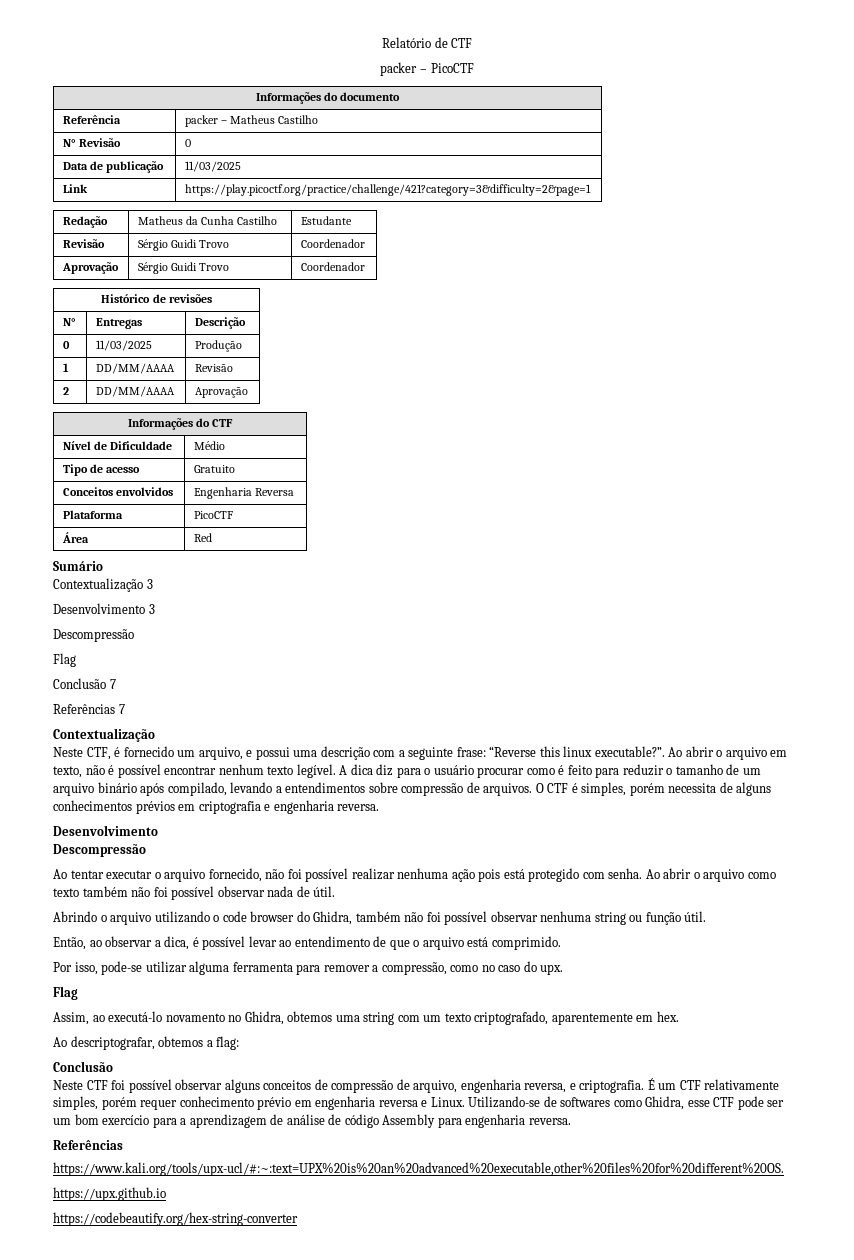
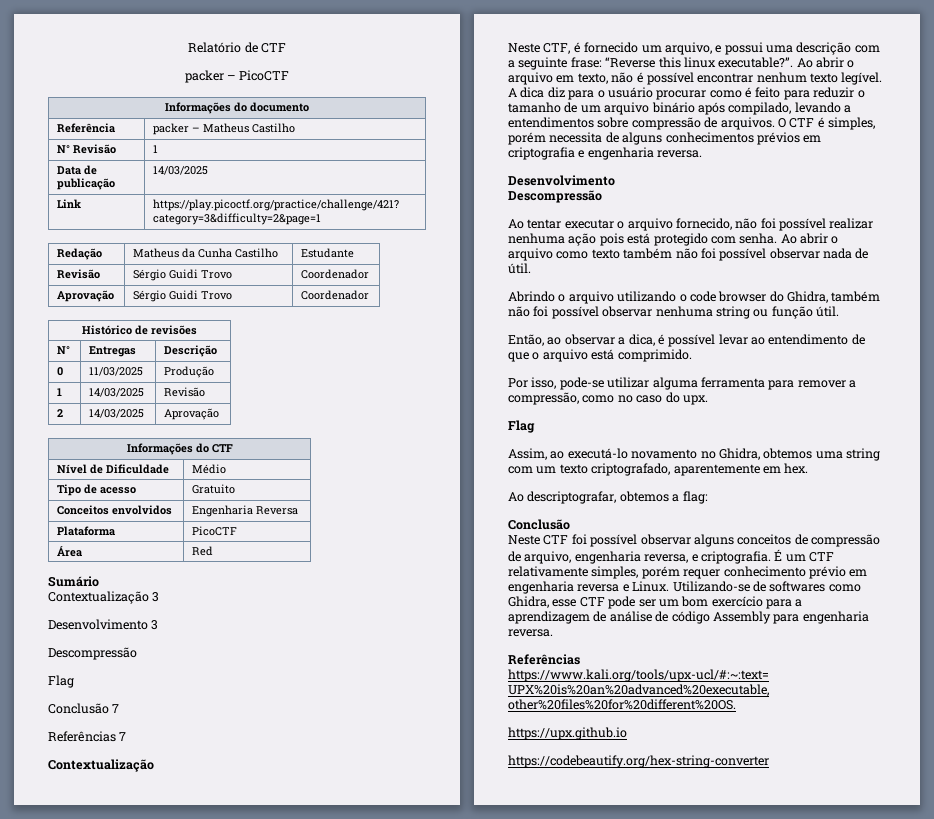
- N° Revisão | 0
+ N° Revisão | 1
- Data de publicação | 11/03/2025
+ Data de publicação | 14/03/2025
- 1 | DD/MM/AAAA | Revisão
+ 1 | 14/03/2025 | Revisão
- 2 | DD/MM/AAAA | Aprovação
+ 2 | 14/03/2025 | Aprovação

